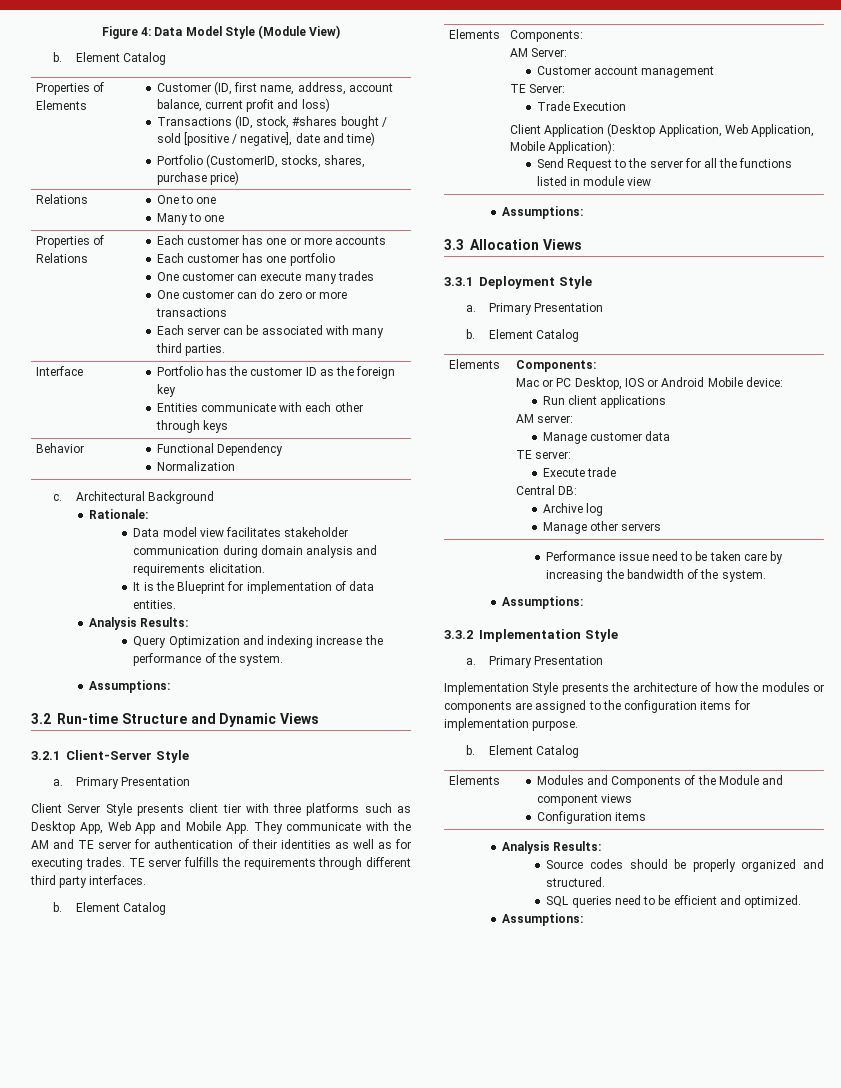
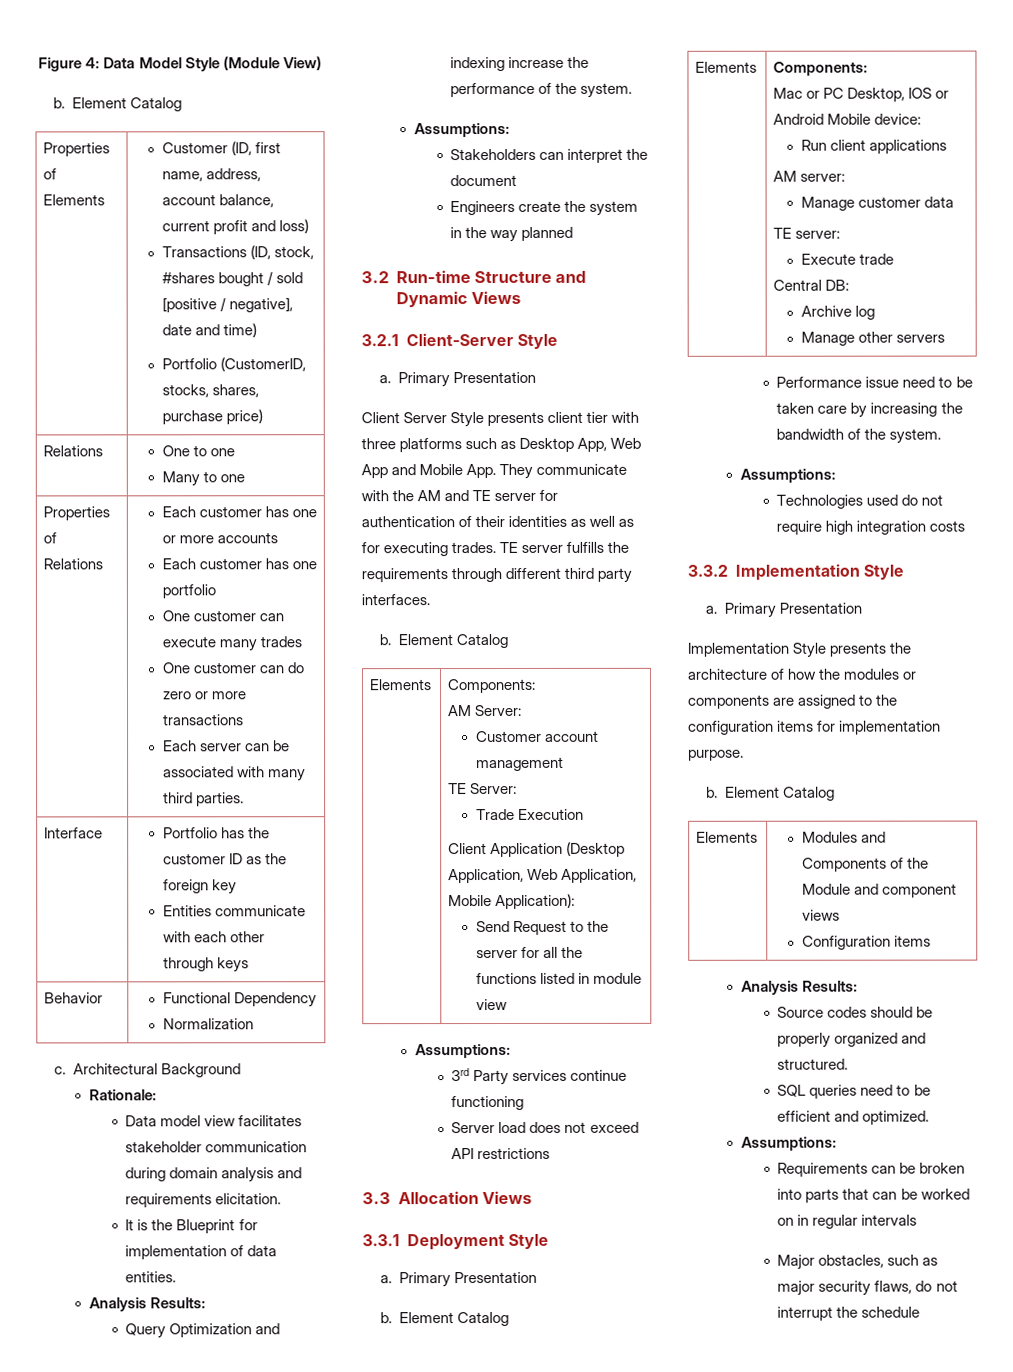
+ Stakeholders can interpret the document
+ Engineers create the system in the way planned
+ 3rd Party services continue functioning
+ Server load does not exceed API restrictions
+ Technologies used do not require high integration costs
+ Requirements can be broken into parts that can be worked on in regular intervals
+ Major obstacles, such as major security flaws, do not interrupt the schedule

